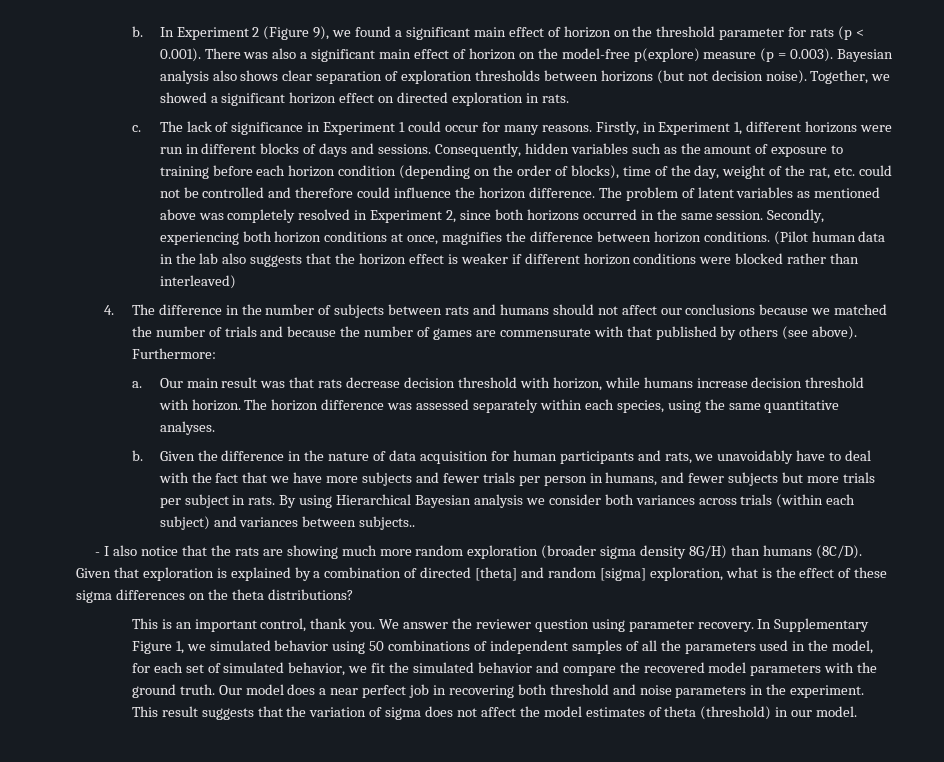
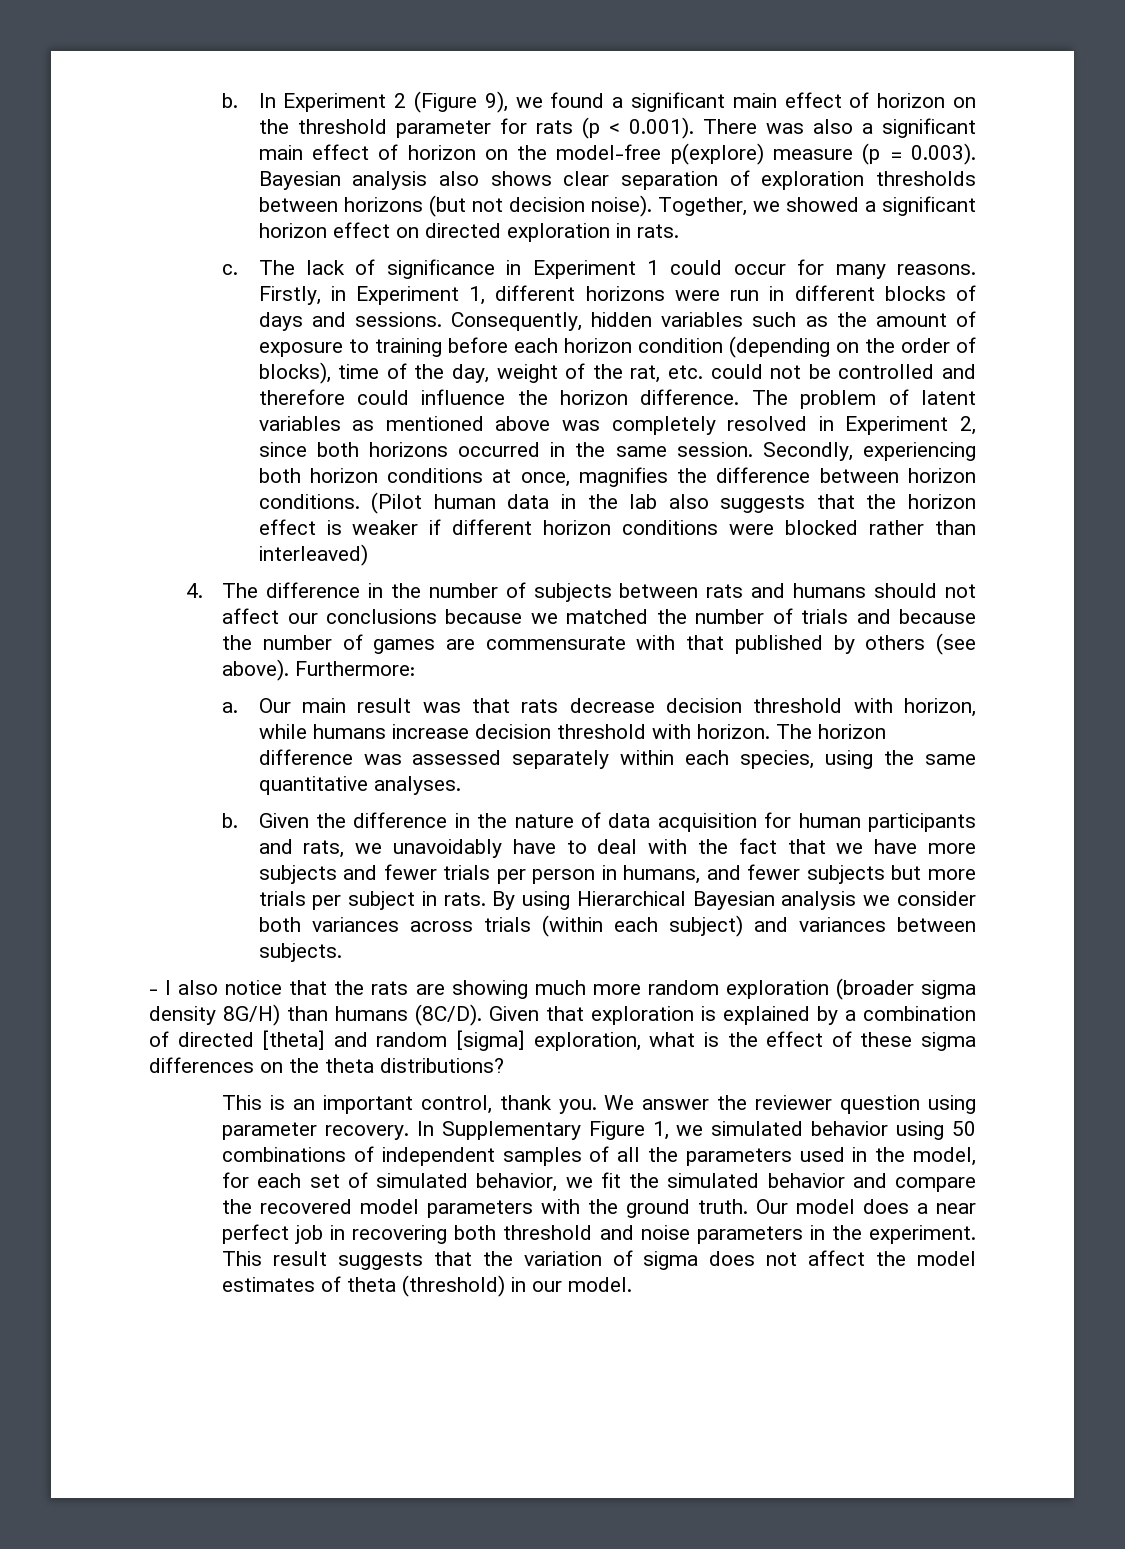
- By using Hierarchical Bayesian analysis we consider both variances across trials (within each subject) and variances between subjects..
+ By using Hierarchical Bayesian analysis we consider both variances across trials (within each subject) and variances between subjects.

